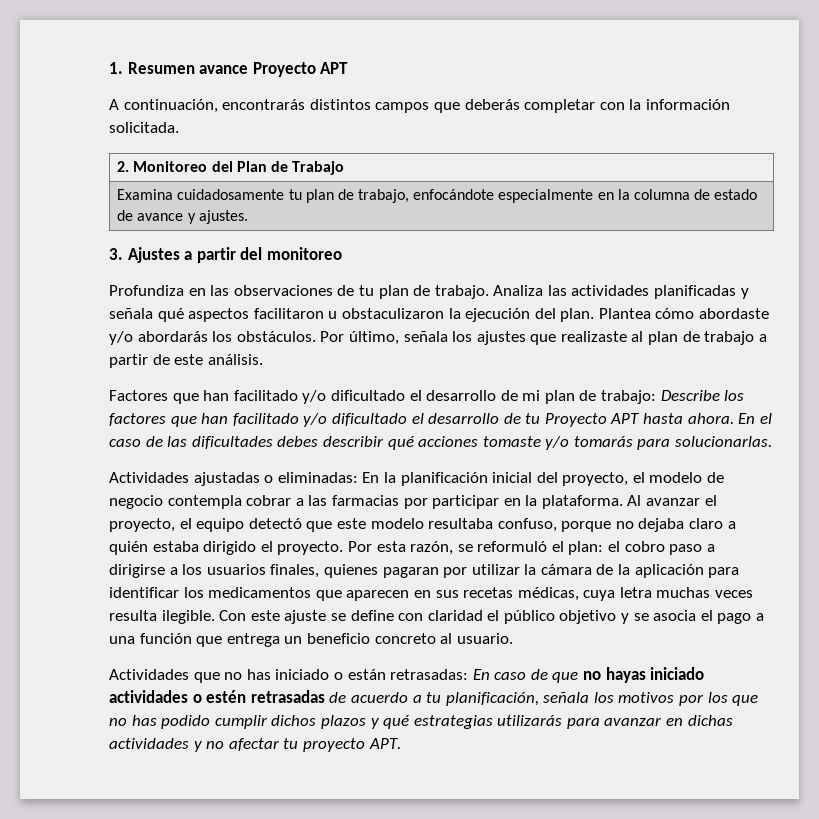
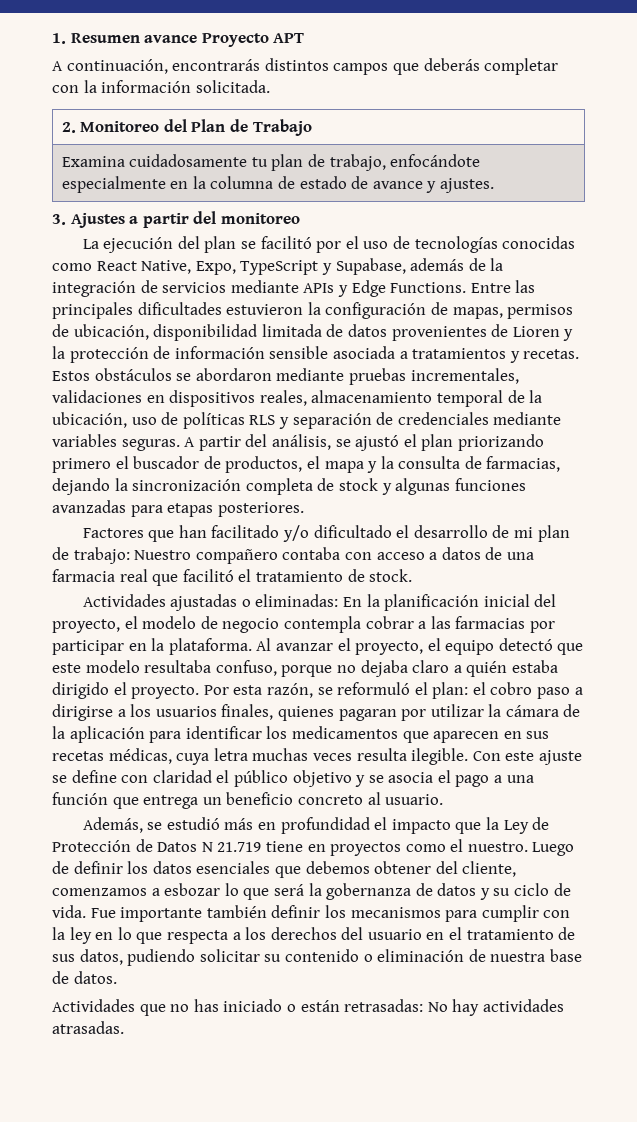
- Profundiza en las observaciones de tu plan de trabajo. Analiza las actividades planificadas y señala qué aspectos facilitaron u obstaculizaron la ejecución del plan. Plantea cómo abordaste y/o abordarás los obstáculos. Por último, señala los ajustes que realizaste al plan de trabajo a partir de este análisis.
+ La ejecución del plan se facilitó por el uso de tecnologías conocidas como React Native, Expo, TypeScript y Supabase, además de la integración de servicios mediante APIs y Edge Functions. Entre las principales dificultades estuvieron la configuración de mapas, permisos de ubicación, disponibilidad limitada de datos provenientes de Lioren y la protección de información sensible asociada a tratamientos y recetas. Estos obstáculos se abordaron mediante pruebas incrementales, validaciones en dispositivos reales, almacenamiento temporal de la ubicación, uso de políticas RLS y separación de credenciales mediante variables seguras. A partir del análisis, se ajustó el plan priorizando primero el buscador de productos, el mapa y la consulta de farmacias, dejando la sincronización completa de stock y algunas funciones avanzadas para etapas posteriores.
- Factores que han facilitado y/o dificultado el desarrollo de mi plan de trabajo: Describe los factores que han facilitado y/o dificultado el desarrollo de tu Proyecto APT hasta ahora. En el caso de las dificultades debes describir qué acciones tomaste y/o tomarás para solucionarlas.
+ Factores que han facilitado y/o dificultado el desarrollo de mi plan de trabajo: Nuestro compañero contaba con acceso a datos de una farmacia real que facilitó el tratamiento de stock.
+ Además, se estudió más en profundidad el impacto que la Ley de Protección de Datos N 21.719 tiene en proyectos como el nuestro. Luego de definir los datos esenciales que debemos obtener del cliente, comenzamos a esbozar lo que será la gobernanza de datos y su ciclo de vida. Fue importante también definir los mecanismos para cumplir con la ley en lo que respecta a los derechos del usuario en el tratamiento de sus datos, pudiendo solicitar su contenido o eliminación de nuestra base de datos.
- Actividades que no has iniciado o están retrasadas: En caso de que no hayas iniciado actividades o estén retrasadas de acuerdo a tu planificación, señala los motivos por los que no has podido cumplir dichos plazos y qué estrategias utilizarás para avanzar en dichas actividades y no afectar tu proyecto APT.
+ Actividades que no has iniciado o están retrasadas: No hay actividades atrasadas.

